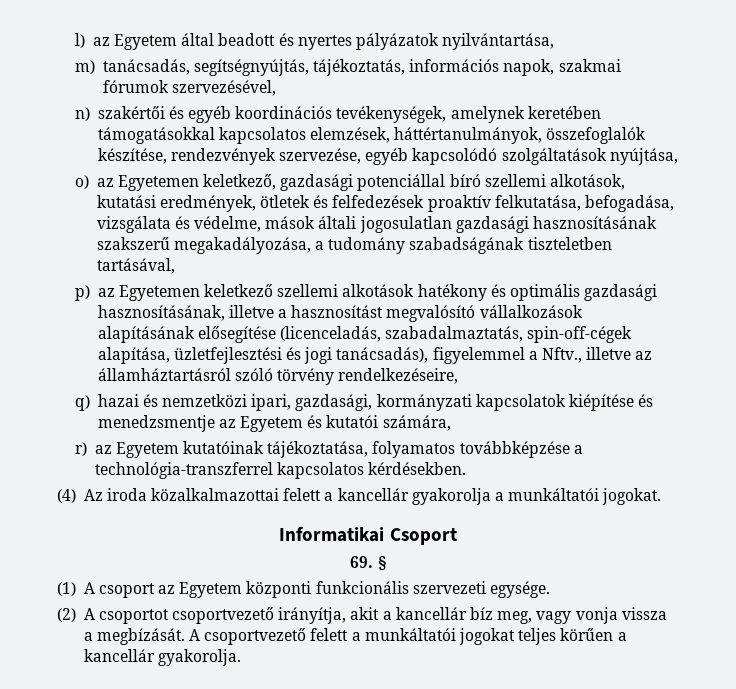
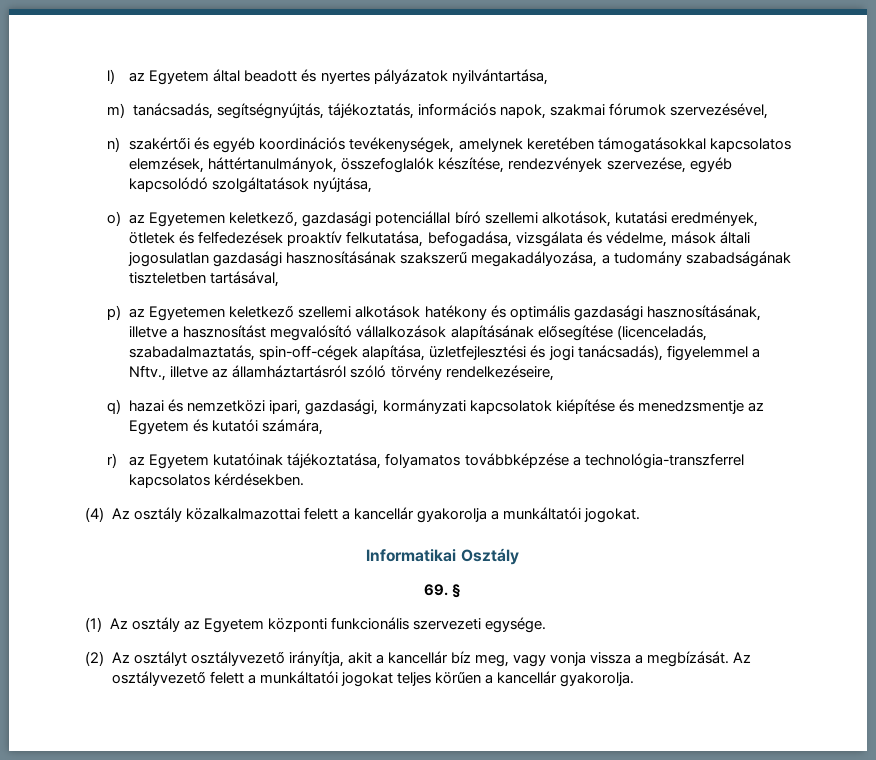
- (4) Az iroda közalkalmazottai felett a kancellár gyakorolja a munkáltatói jogokat.
+ (4) Az osztály közalkalmazottai felett a kancellár gyakorolja a munkáltatói jogokat.
- Informatikai Csoport
+ Informatikai Osztály
- (1) A csoport az Egyetem központi funkcionális szervezeti egysége.
+ (1) Az osztály az Egyetem központi funkcionális szervezeti egysége.
- (2) A csoportot csoportvezető irányítja, akit a kancellár bíz meg, vagy vonja vissza a megbízását.
+ (2) Az osztályt osztályvezető irányítja, akit a kancellár bíz meg, vagy vonja vissza a megbízását.
- A csoportvezető felett a munkáltatói jogokat teljes körűen a kancellár gyakorolja.
+ Az osztályvezető felett a munkáltatói jogokat teljes körűen a kancellár gyakorolja.

